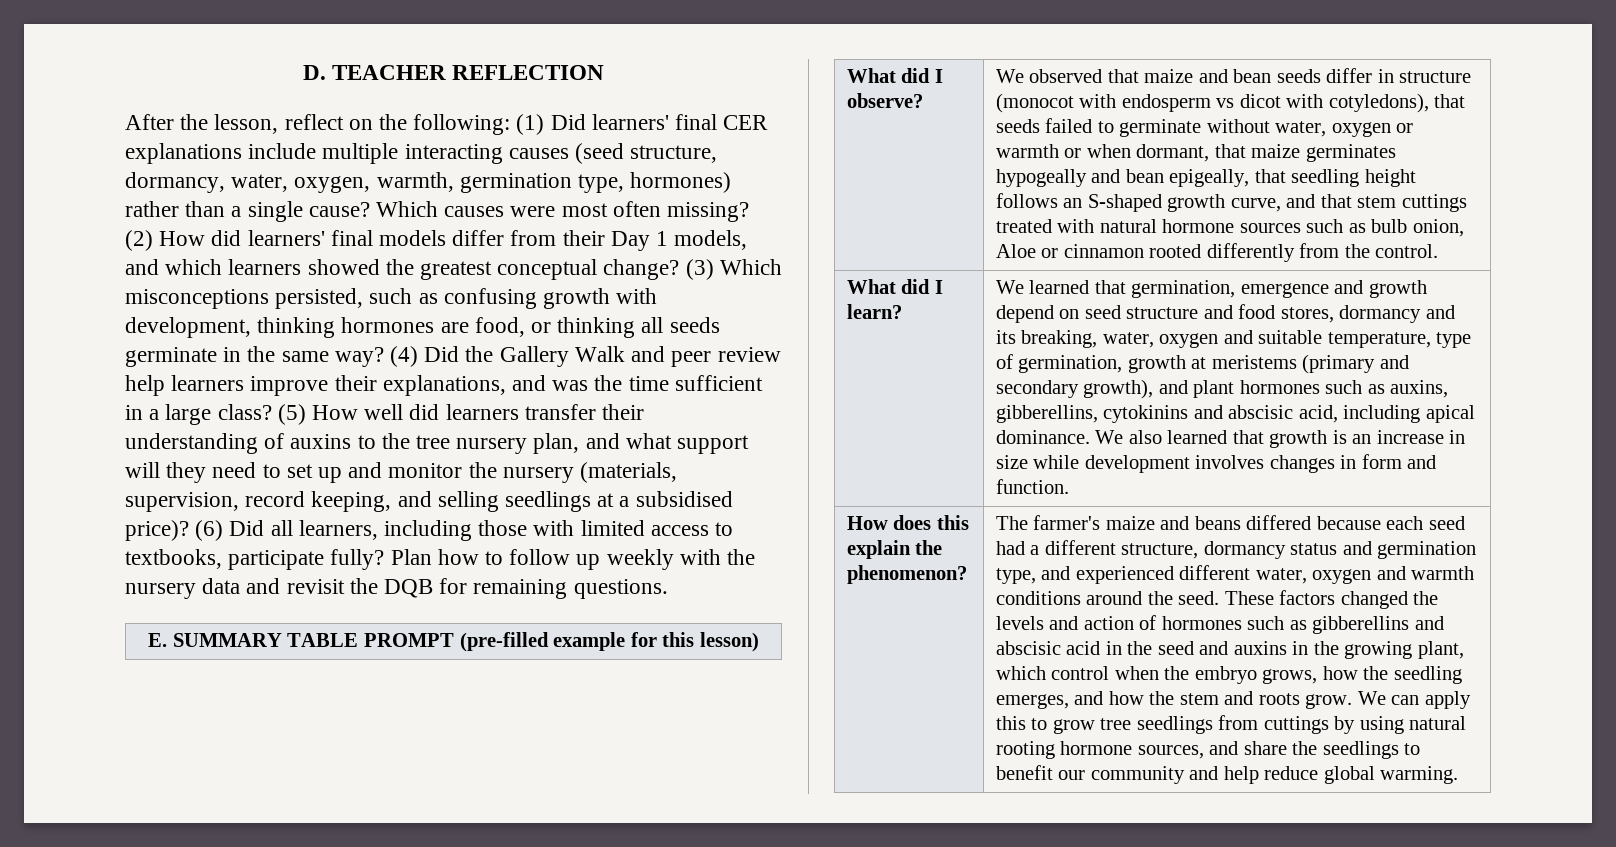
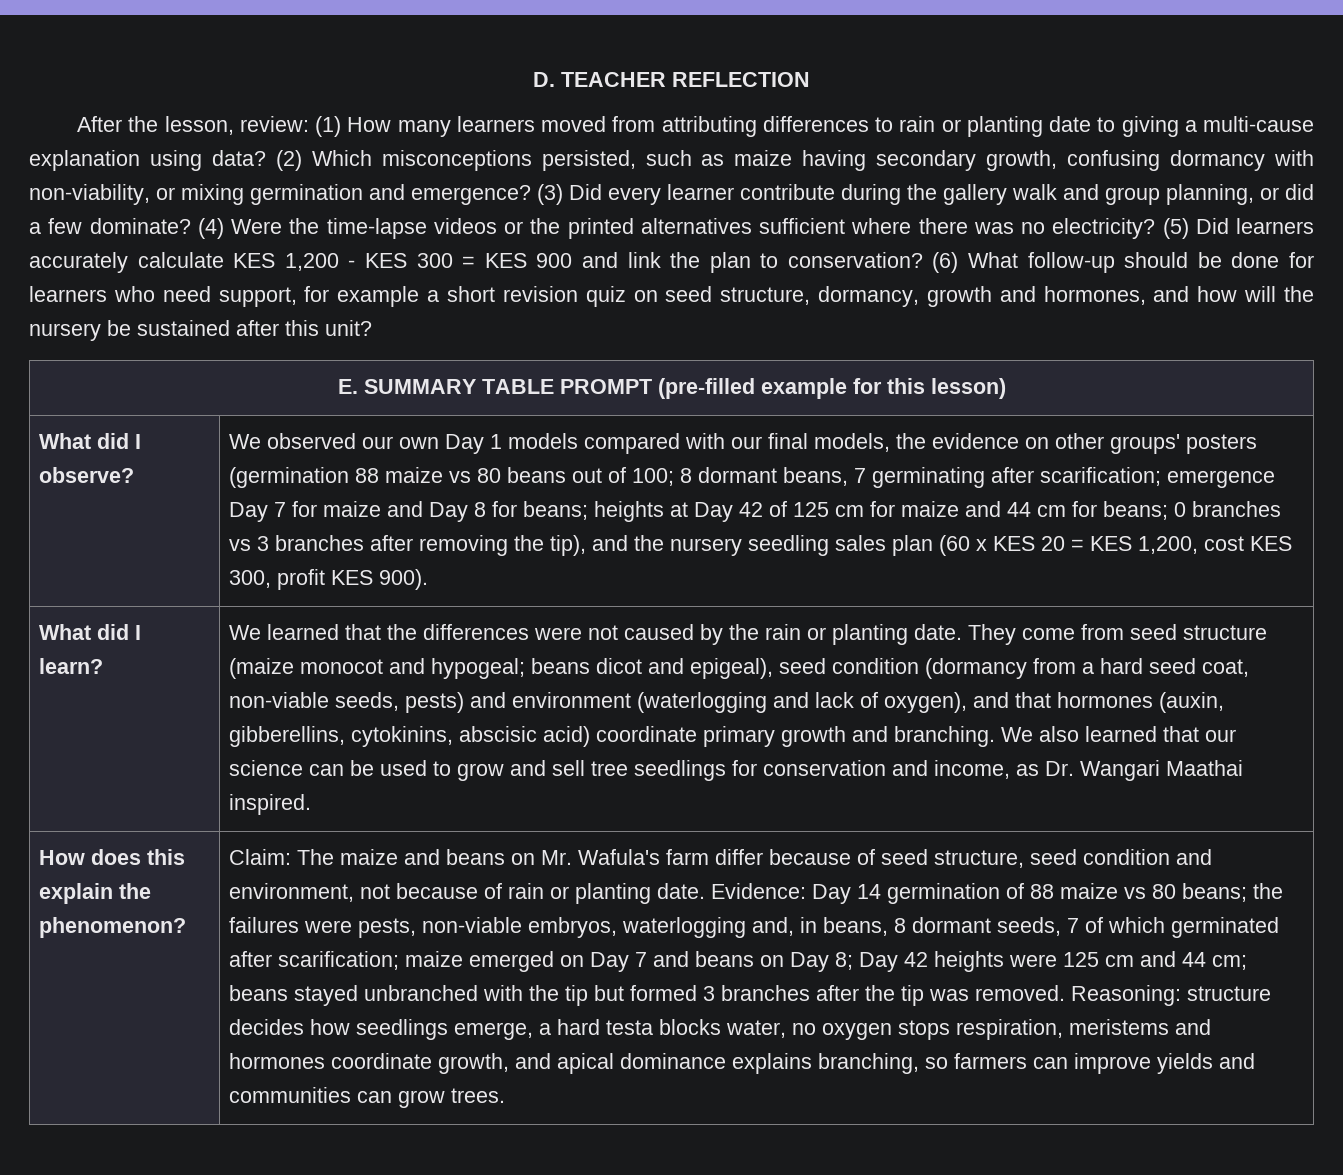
- After the lesson, reflect on the following: (1) Did learners' final CER explanations include multiple interacting causes (seed structure, dormancy, water, oxygen, warmth, germination type, hormones) rather than a single cause? Which causes were most often missing? (2) How did learners' final models differ from their Day 1 models, and which learners showed the greatest conceptual change? (3) Which misconceptions persisted, such as confusing growth with development, thinking hormones are food, or thinking all seeds germinate in the same way? (4) Did the Gallery Walk and peer review help learners improve their explanations, and was the time sufficient in a large class? (5) How well did learners transfer their understanding of auxins to the tree nursery plan, and what support will they need to set up and monitor the nursery (materials, supervision, record keeping, and selling seedlings at a subsidised price)? (6) Did all learners, including those with limited access to textbooks, participate fully? Plan how to follow up weekly with the nursery data and revisit the DQB for remaining questions.
+ After the lesson, review: (1) How many learners moved from attributing differences to rain or planting date to giving a multi-cause explanation using data? (2) Which misconceptions persisted, such as maize having secondary growth, confusing dormancy with non-viability, or mixing germination and emergence? (3) Did every learner contribute during the gallery walk and group planning, or did a few dominate? (4) Were the time-lapse videos or the printed alternatives sufficient where there was no electricity? (5) Did learners accurately calculate KES 1,200 - KES 300 = KES 900 and link the plan to conservation? (6) What follow-up should be done for learners who need support, for example a short revision quiz on seed structure, dormancy, growth and hormones, and how will the nursery be sustained after this unit?
- We observed that maize and bean seeds differ in structure (monocot with endosperm vs dicot with cotyledons), that seeds failed to germinate without water, oxygen or warmth or when dormant, that maize germinates hypogeally and bean epigeally, that seedling height follows an S-shaped growth curve, and that stem cuttings treated with natural hormone sources such as bulb onion, Aloe or cinnamon rooted differently from the control.
+ We observed our own Day 1 models compared with our final models, the evidence on other groups' posters (germination 88 maize vs 80 beans out of 100; 8 dormant beans, 7 germinating after scarification; emergence Day 7 for maize and Day 8 for beans; heights at Day 42 of 125 cm for maize and 44 cm for beans; 0 branches vs 3 branches after removing the tip), and the nursery seedling sales plan (60 x KES 20 = KES 1,200, cost KES 300, profit KES 900).
- We learned that germination, emergence and growth depend on seed structure and food stores, dormancy and its breaking, water, oxygen and suitable temperature, type of germination, growth at meristems (primary and secondary growth), and plant hormones such as auxins, gibberellins, cytokinins and abscisic acid, including apical dominance. We also learned that growth is an increase in size while development involves changes in form and function.
+ We learned that the differences were not caused by the rain or planting date. They come from seed structure (maize monocot and hypogeal; beans dicot and epigeal), seed condition (dormancy from a hard seed coat, non-viable seeds, pests) and environment (waterlogging and lack of oxygen), and that hormones (auxin, gibberellins, cytokinins, abscisic acid) coordinate primary growth and branching. We also learned that our science can be used to grow and sell tree seedlings for conservation and income, as Dr. Wangari Maathai inspired.
- The farmer's maize and beans differed because each seed had a different structure, dormancy status and germination type, and experienced different water, oxygen and warmth conditions around the seed. These factors changed the levels and action of hormones such as gibberellins and abscisic acid in the seed and auxins in the growing plant, which control when the embryo grows, how the seedling emerges, and how the stem and roots grow. We can apply this to grow tree seedlings from cuttings by using natural rooting hormone sources, and share the seedlings to benefit our community and help reduce global warming.
+ Claim: The maize and beans on Mr. Wafula's farm differ because of seed structure, seed condition and environment, not because of rain or planting date. Evidence: Day 14 germination of 88 maize vs 80 beans; the failures were pests, non-viable embryos, waterlogging and, in beans, 8 dormant seeds, 7 of which germinated after scarification; maize emerged on Day 7 and beans on Day 8; Day 42 heights were 125 cm and 44 cm; beans stayed unbranched with the tip but formed 3 branches after the tip was removed. Reasoning: structure decides how seedlings emerge, a hard testa blocks water, no oxygen stops respiration, meristems and hormones coordinate growth, and apical dominance explains branching, so farmers can improve yields and communities can grow trees.

